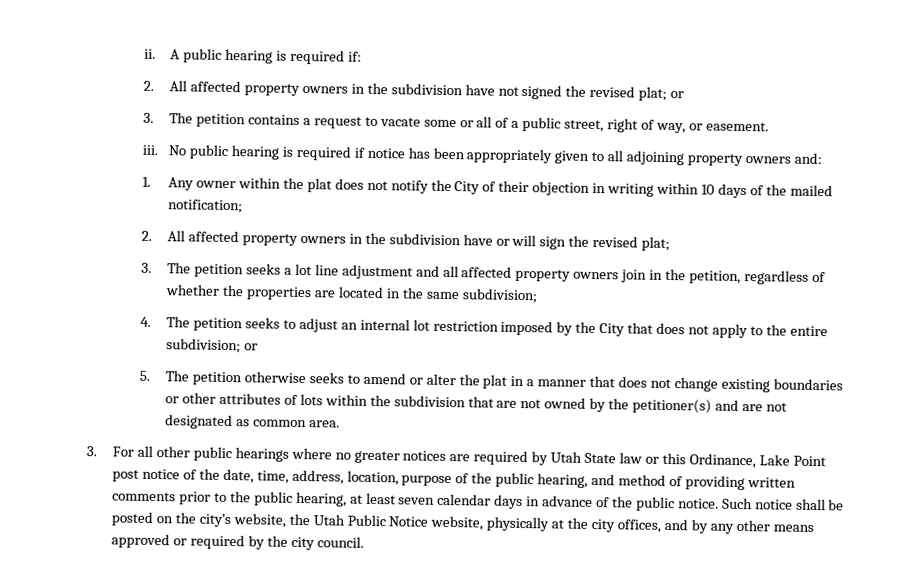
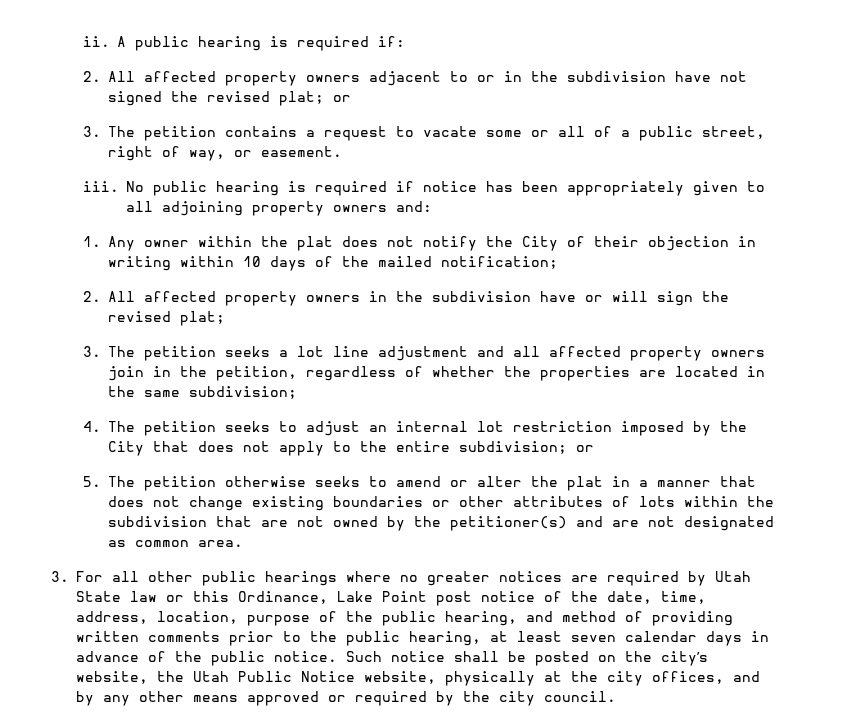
- 2. All affected property owners in the subdivision have not signed the revised plat; or
+ 2. All affected property owners adjacent to or in the subdivision have not signed the revised plat; or

